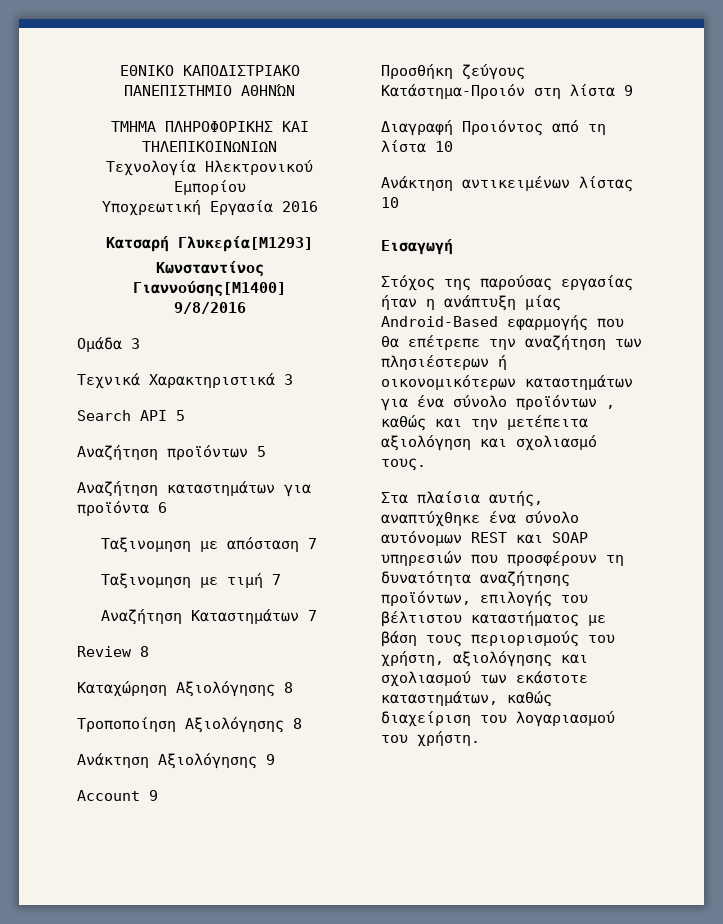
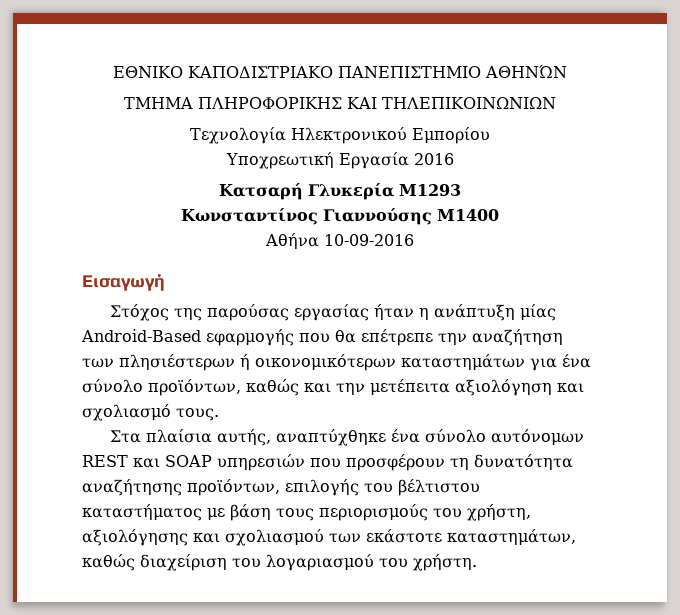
- Κατσαρή Γλυκερία[Μ1293]
+ Κατσαρή Γλυκερία Μ1293
- Κωνσταντίνος Γιαννούσης[Μ1400]
- 9/8/2016
- Ομάδα 3
- Τεχνικά Χαρακτηριστικά 3
- Search API 5
- Αναζήτηση προϊόντων 5
- Αναζήτηση καταστημάτων για προϊόντα 6
- Ταξινομηση με απόσταση 7
- Ταξινομηση με τιμή 7
- Αναζήτηση Καταστημάτων 7
- Review 8
- Καταχώρηση Αξιολόγησης 8
- Τροποποίηση Αξιολόγησης 8
- Ανάκτηση Αξιολόγησης 9
- Account 9
- Προσθήκη ζεύγους Κατάστημα-Προιόν στη λίστα 9
- Διαγραφή Προιόντος από τη λίστα 10
- Ανάκτηση αντικειμένων λίστας 10
+ Κωνσταντίνος Γιαννούσης Μ1400
+ Αθήνα 10-09-2016
- Στόχος της παρούσας εργασίας ήταν η ανάπτυξη μίας Android-Based εφαρμογής που θα επέτρεπε την αναζήτηση των πλησιέστερων ή οικονομικότερων καταστημάτων για ένα σύνολο προϊόντων , καθώς και την μετέπειτα αξιολόγηση και σχολιασμό τους.
+ Στόχος της παρούσας εργασίας ήταν η ανάπτυξη μίας Android-Based εφαρμογής που θα επέτρεπε την αναζήτηση των πλησιέστερων ή οικονομικότερων καταστημάτων για ένα σύνολο προϊόντων, καθώς και την μετέπειτα αξιολόγηση και σχολιασμό τους.

